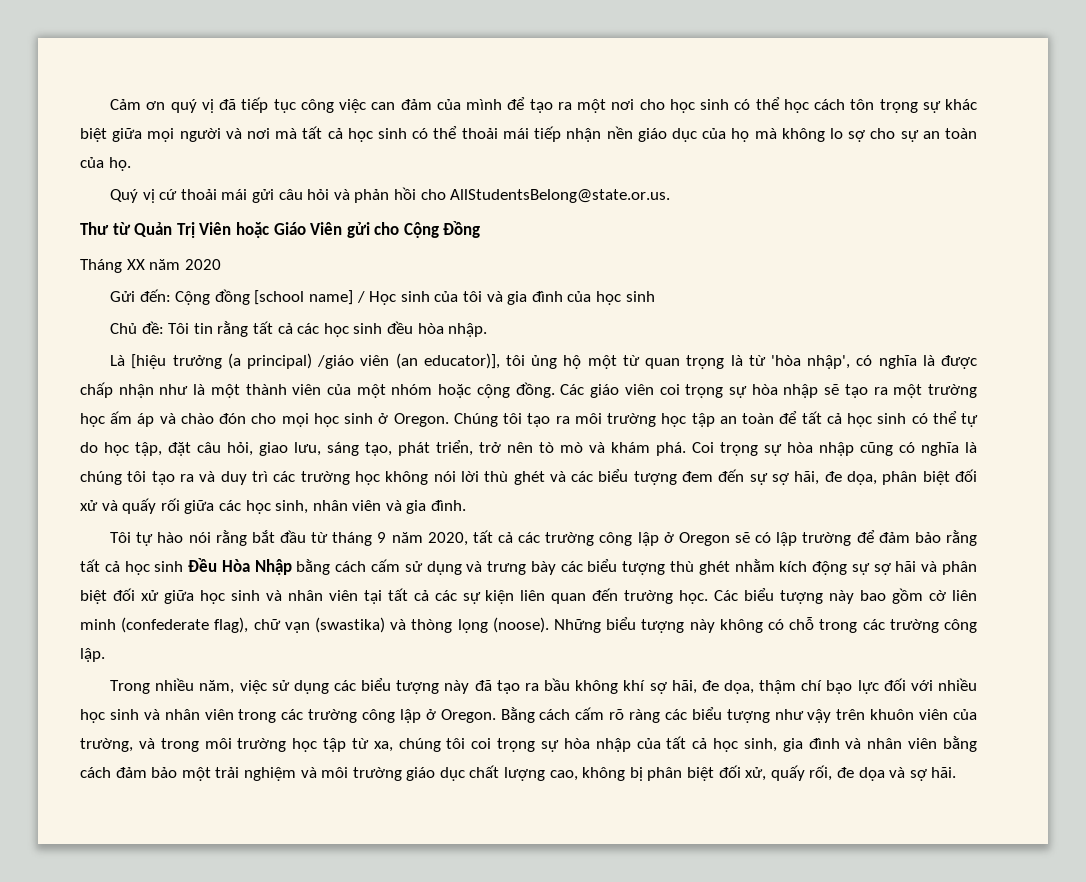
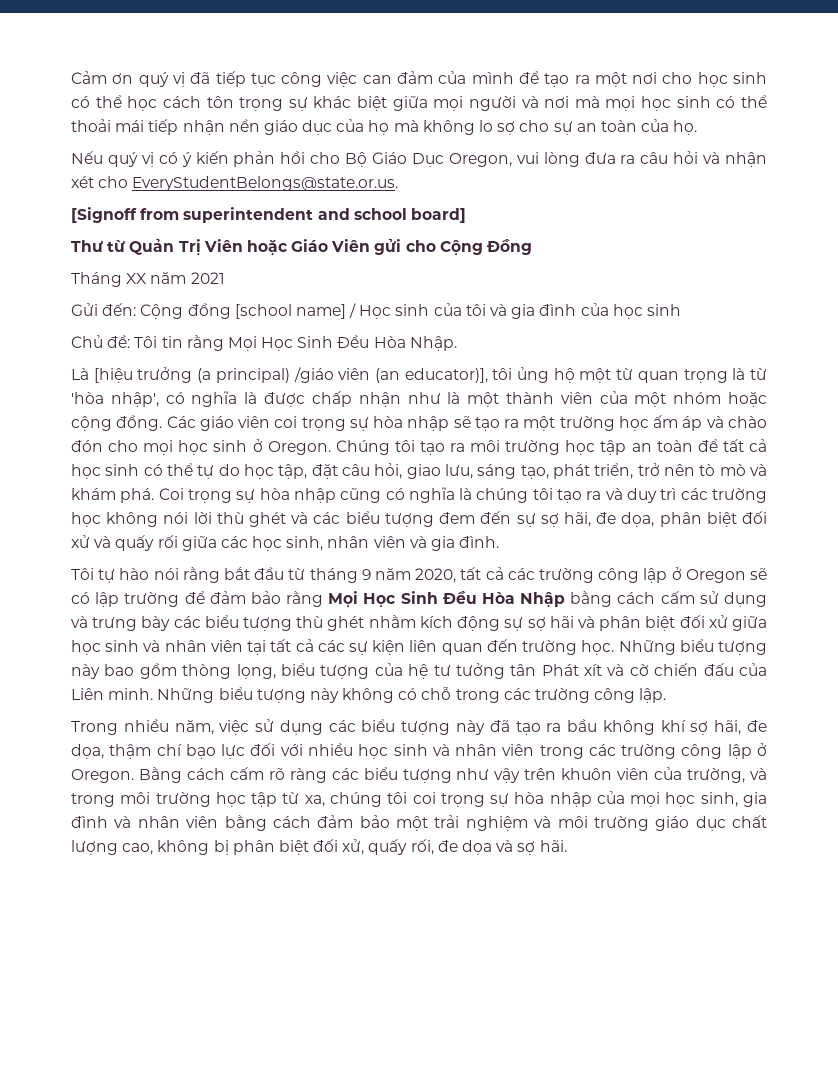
- Cảm ơn quý vị đã tiếp tục công việc can đảm của mình để tạo ra một nơi cho học sinh có thể học cách tôn trọng sự khác biệt giữa mọi người và nơi mà tất cả học sinh có thể thoải mái tiếp nhận nền giáo dục của họ mà không lo sợ cho sự an toàn của họ.
+ Cảm ơn quý vị đã tiếp tục công việc can đảm của mình để tạo ra một nơi cho học sinh có thể học cách tôn trọng sự khác biệt giữa mọi người và nơi mà mọi học sinh có thể thoải mái tiếp nhận nền giáo dục của họ mà không lo sợ cho sự an toàn của họ.
- Quý vị cứ thoải mái gửi câu hỏi và phản hồi cho AllStudentsBelong@state.or.us.
+ Nếu quý vị có ý kiến phản hồi cho Bộ Giáo Dục Oregon, vui lòng đưa ra câu hỏi và nhận xét cho EveryStudentBelongs@state.or.us.
+ [Signoff from superintendent and school board]
- Tháng XX năm 2020
+ Tháng XX năm 2021
- Chủ đề: Tôi tin rằng tất cả các học sinh đều hòa nhập.
+ Chủ đề: Tôi tin rằng Mọi Học Sinh Đều Hòa Nhập.
- Tôi tự hào nói rằng bắt đầu từ tháng 9 năm 2020, tất cả các trường công lập ở Oregon sẽ có lập trường để đảm bảo rằng tất cả học sinh Đều Hòa Nhập bằng cách cấm sử dụng và trưng bày các biểu tượng thù ghét nhằm kích động sự sợ hãi và phân biệt đối xử giữa học sinh và nhân viên tại tất cả các sự kiện liên quan đến trường học.
+ Tôi tự hào nói rằng bắt đầu từ tháng 9 năm 2020, tất cả các trường công lập ở Oregon sẽ có lập trường để đảm bảo rằng Mọi Học Sinh Đều Hòa Nhập bằng cách cấm sử dụng và trưng bày các biểu tượng thù ghét nhằm kích động sự sợ hãi và phân biệt đối xử giữa học sinh và nhân viên tại tất cả các sự kiện liên quan đến trường học.
- Các biểu tượng này bao gồm cờ liên minh (confederate flag), chữ vạn (swastika) và thòng lọng (noose).
+ Những biểu tượng này bao gồm thòng lọng, biểu tượng của hệ tư tưởng tân Phát xít và cờ chiến đấu của Liên minh.
- Bằng cách cấm rõ ràng các biểu tượng như vậy trên khuôn viên của trường, và trong môi trường học tập từ xa, chúng tôi coi trọng sự hòa nhập của tất cả học sinh, gia đình và nhân viên bằng cách đảm bảo một trải nghiệm và môi trường giáo dục chất lượng cao, không bị phân biệt đối xử, quấy rối, đe dọa và sợ hãi.
+ Bằng cách cấm rõ ràng các biểu tượng như vậy trên khuôn viên của trường, và trong môi trường học tập từ xa, chúng tôi coi trọng sự hòa nhập của mọi học sinh, gia đình và nhân viên bằng cách đảm bảo một trải nghiệm và môi trường giáo dục chất lượng cao, không bị phân biệt đối xử, quấy rối, đe dọa và sợ hãi.

